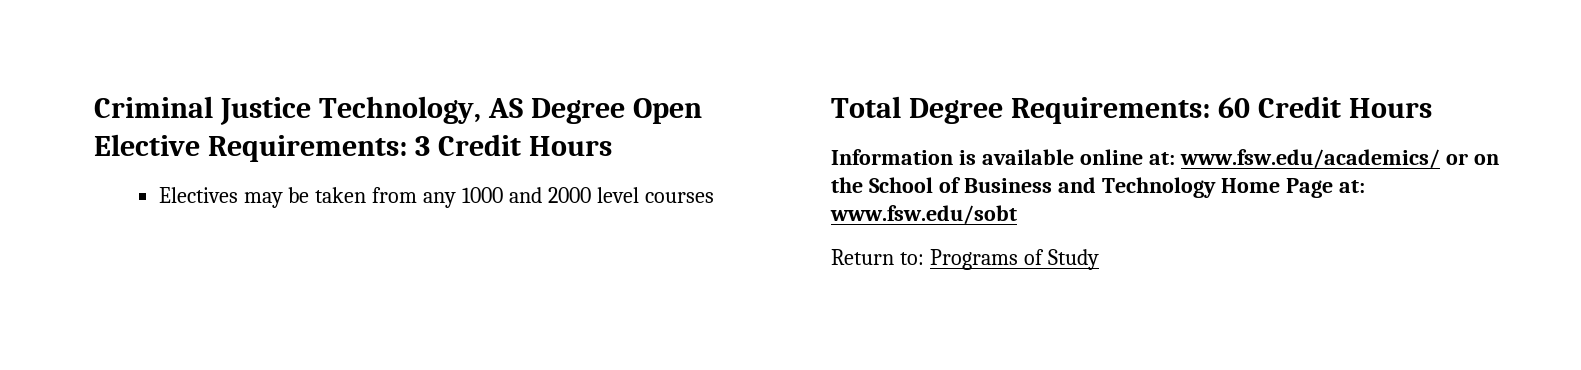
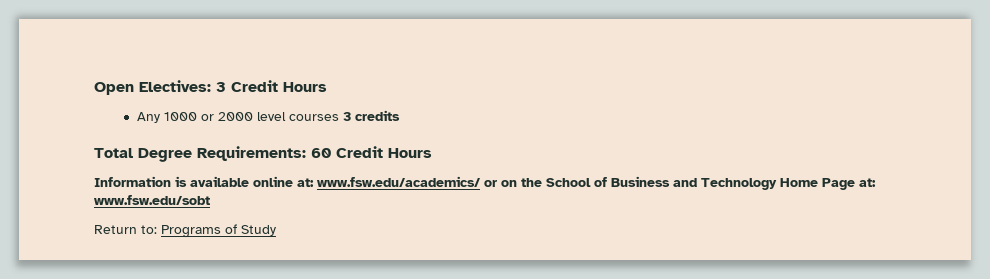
- Criminal Justice Technology, AS Degree Open Elective Requirements: 3 Credit Hours
- Electives may be taken from any 1000 and 2000 level courses
+ Open Electives: 3 Credit Hours
+ Any 1000 or 2000 level courses 3 credits

